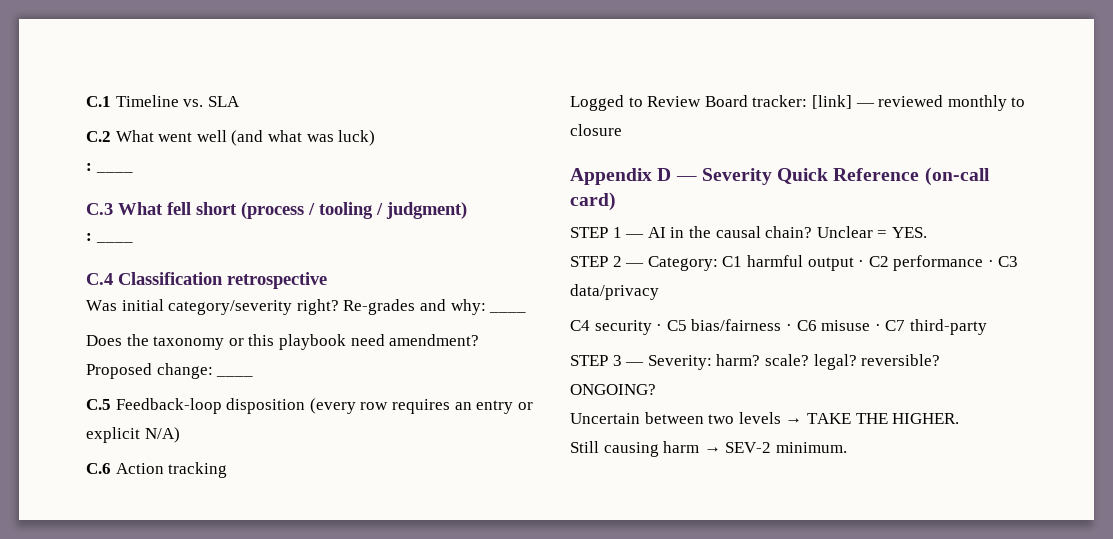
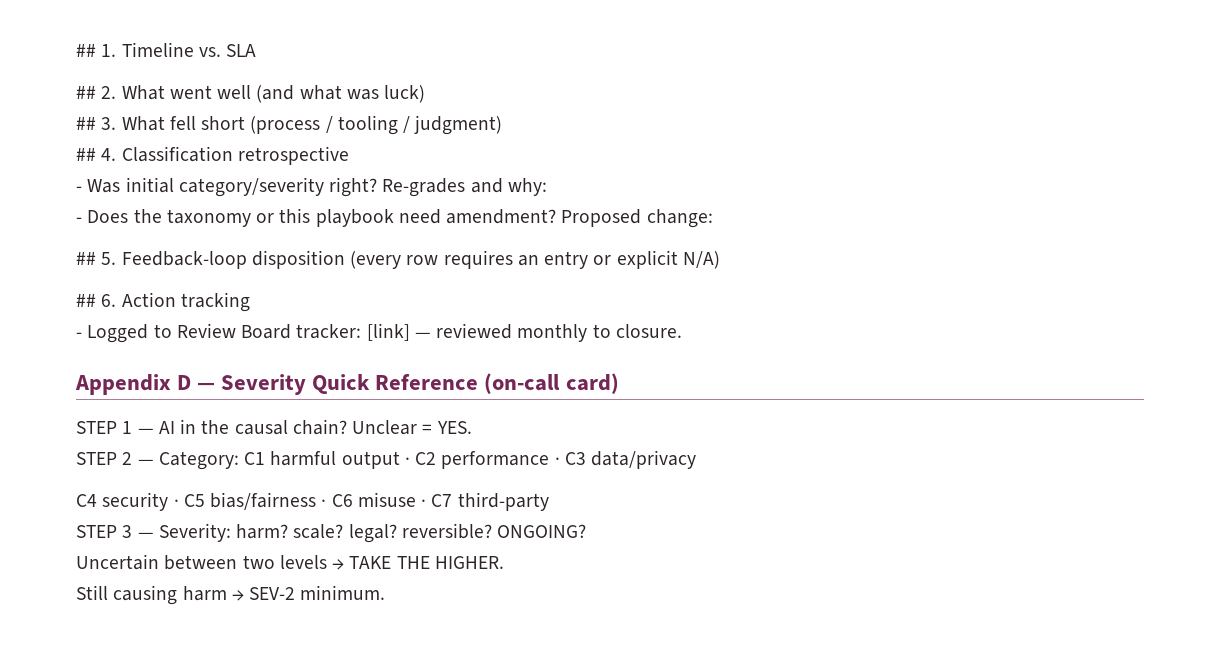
- C.1 Timeline vs. SLA
+ ## 1. Timeline vs. SLA
- C.2 What went well (and what was luck)
- : ____
- C.3 What fell short (process / tooling / judgment)
- : ____
- C.4 Classification retrospective
+ ## 2. What went well (and what was luck)
+ ## 3. What fell short (process / tooling / judgment)
+ ## 4. Classification retrospective
- Was initial category/severity right?
+ - Was initial category/severity right?
- Re-grades and why: ____
- Does the taxonomy or this playbook need amendment?
+ Re-grades and why:
+ - Does the taxonomy or this playbook need amendment?
- Proposed change: ____
- C.5 Feedback-loop disposition (every row requires an entry or explicit N/A)
+ Proposed change:
+ ## 5. Feedback-loop disposition (every row requires an entry or explicit N/A)
- C.6 Action tracking
+ ## 6. Action tracking
- Logged to Review Board tracker: [link] — reviewed monthly to closure
+ - Logged to Review Board tracker: [link] — reviewed monthly to closure.

